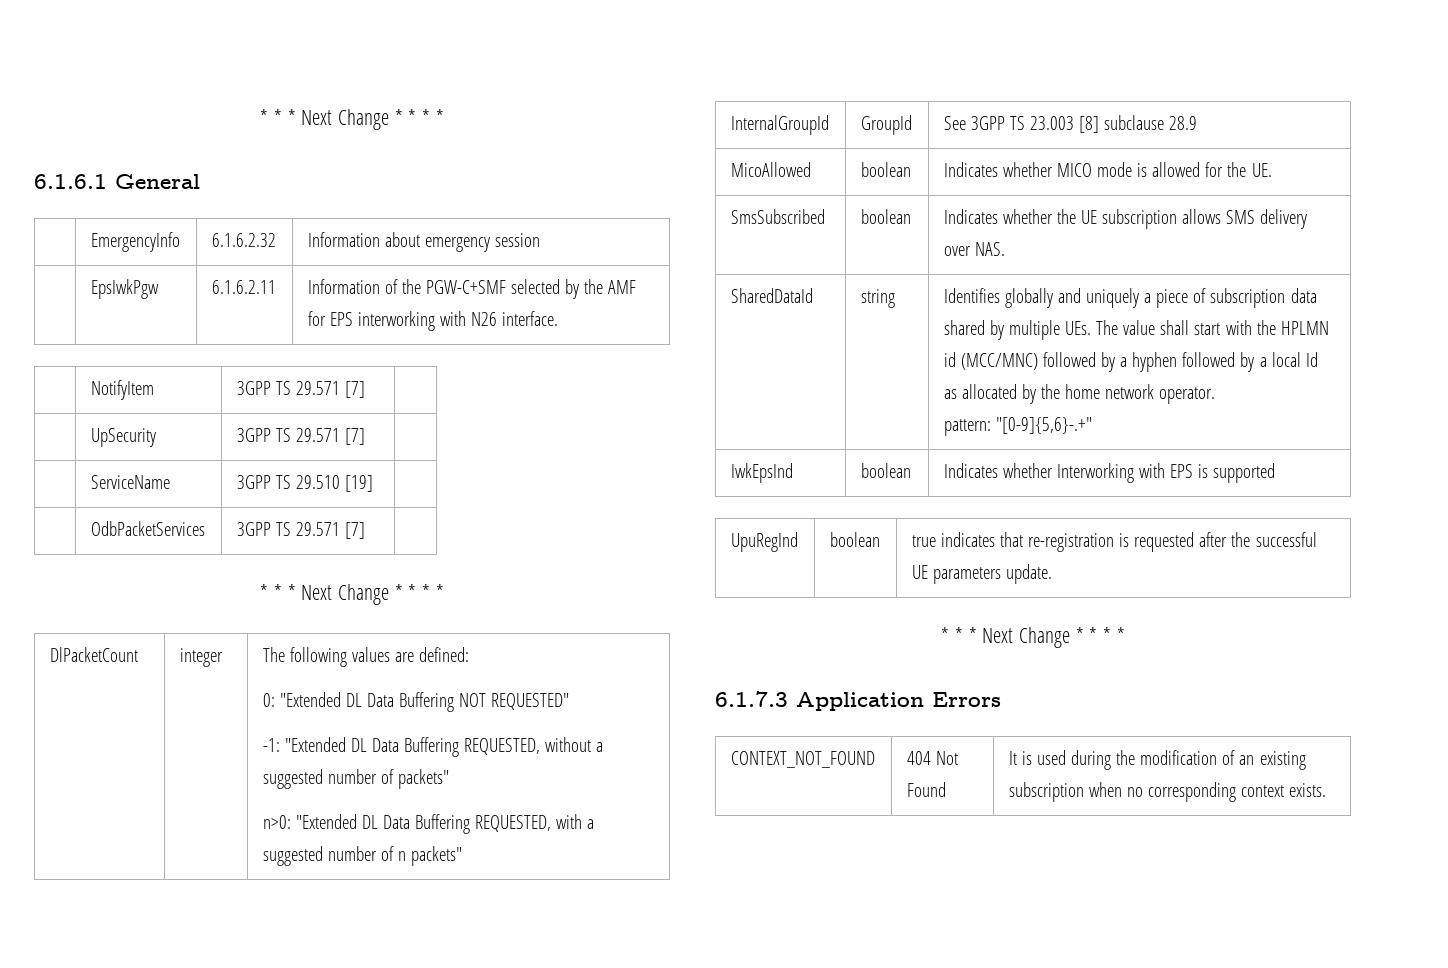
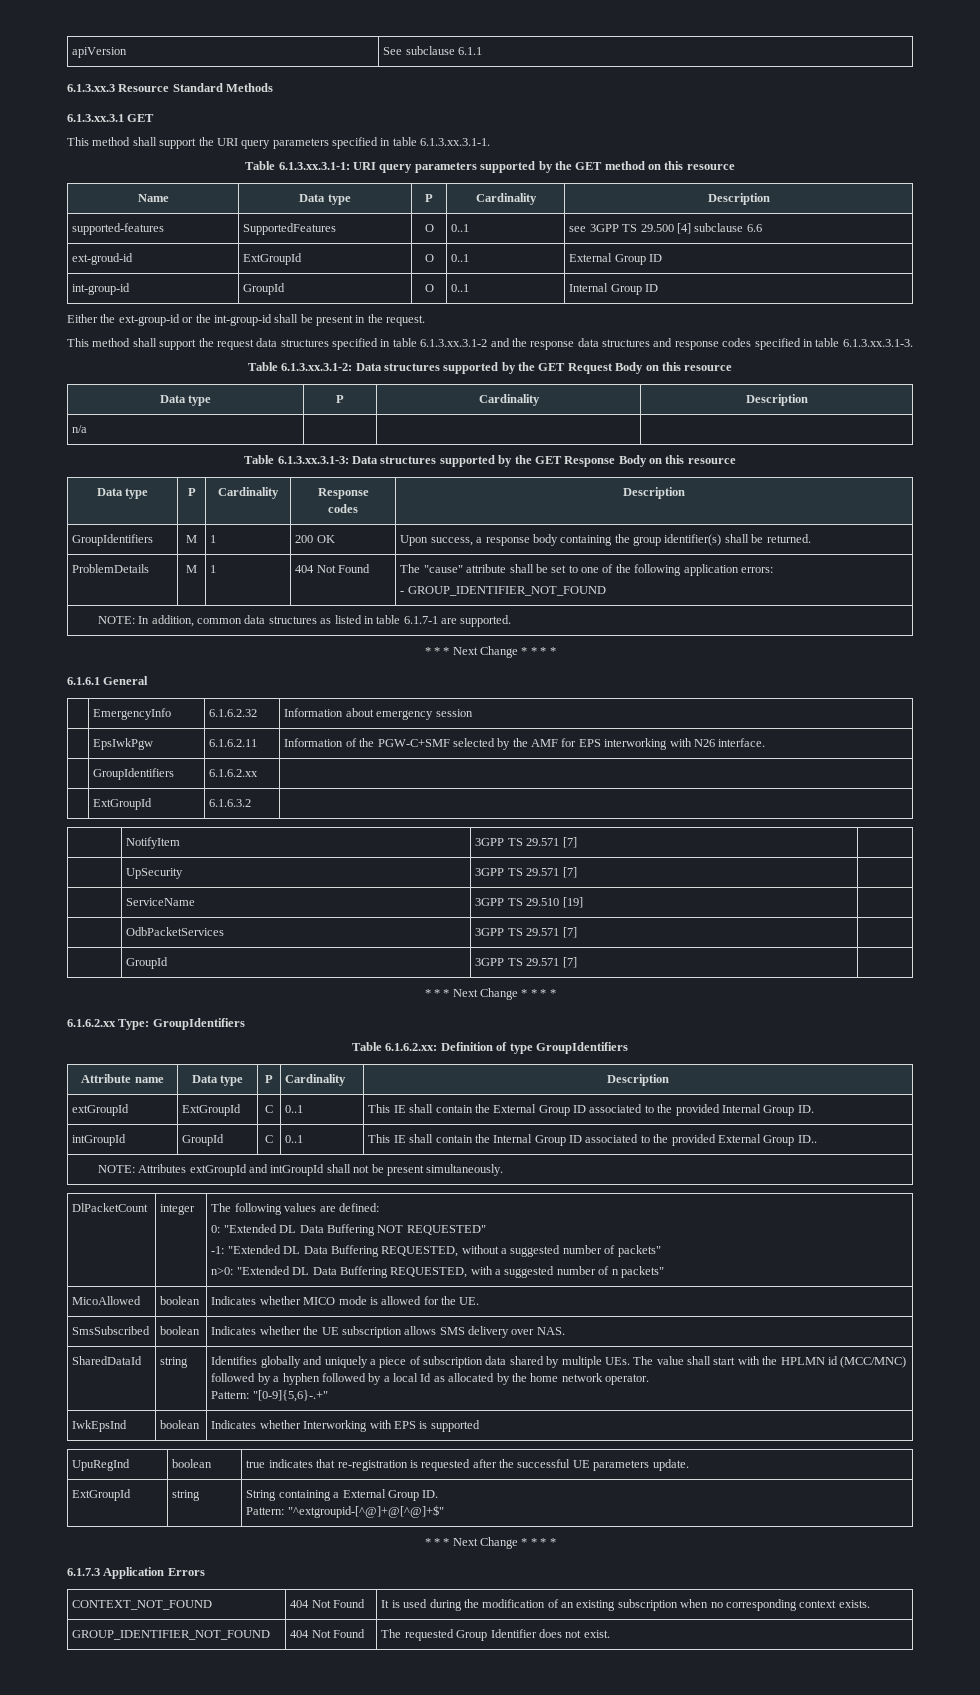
+ apiVersion | See subclause 6.1.1
+ 6.1.3.xx.3 Resource Standard Methods
+ 6.1.3.xx.3.1 GET
+ This method shall support the URI query parameters specified in table 6.1.3.xx.3.1-1.
+ Table 6.1.3.xx.3.1-1: URI query parameters supported by the GET method on this resource
+ Name | Data type | P | Cardinality | Description
+ supported-features | SupportedFeatures | O | 0..1 | see 3GPP TS 29.500 [4] subclause 6.6
+ ext-groud-id | ExtGroupId | O | 0..1 | External Group ID
+ int-group-id | GroupId | O | 0..1 | Internal Group ID
+ Either the ext-group-id or the int-group-id shall be present in the request.
+ This method shall support the request data structures specified in table 6.1.3.xx.3.1-2 and the response data structures and response codes specified in table 6.1.3.xx.3.1-3.
+ Table 6.1.3.xx.3.1-2: Data structures supported by the GET Request Body on this resource
+ Data type | P | Cardinality | Description
+ n/a | | |
+ Table 6.1.3.xx.3.1-3: Data structures supported by the GET Response Body on this resource
+ Data type | P | Cardinality | Response
+ codes | Description
+ GroupIdentifiers | M | 1 | 200 OK | Upon success, a response body containing the group identifier(s) shall be returned.
+ ProblemDetails | M | 1 | 404 Not Found | The "cause" attribute shall be set to one of the following application errors:
+ - GROUP_IDENTIFIER_NOT_FOUND
+ NOTE: In addition, common data structures as listed in table 6.1.7-1 are supported.
+ | GroupIdentifiers | 6.1.6.2.xx |
+ | ExtGroupId | 6.1.6.3.2 |
  | OdbPacketServices | 3GPP TS 29.571 [7] |
+ | GroupId | 3GPP TS 29.571 [7] |
  * * * Next Change * * * *
+ 6.1.6.2.xx Type: GroupIdentifiers
+ Table 6.1.6.2.xx: Definition of type GroupIdentifiers
+ Attribute name | Data type | P | Cardinality | Description
+ extGroupId | ExtGroupId | C | 0..1 | This IE shall contain the External Group ID associated to the provided Internal Group ID.
+ intGroupId | GroupId | C | 0..1 | This IE shall contain the Internal Group ID associated to the provided External Group ID..
+ NOTE: Attributes extGroupId and intGroupId shall not be present simultaneously.
- InternalGroupId | GroupId | See 3GPP TS 23.003 [8] subclause 28.9
- pattern: "[0-9]{5,6}-.+"
+ Pattern: "[0-9]{5,6}-.+"
+ ExtGroupId | string | String containing a External Group ID.
+ Pattern: "^extgroupid-[^@]+@[^@]+$"
+ GROUP_IDENTIFIER_NOT_FOUND | 404 Not Found | The requested Group Identifier does not exist.

